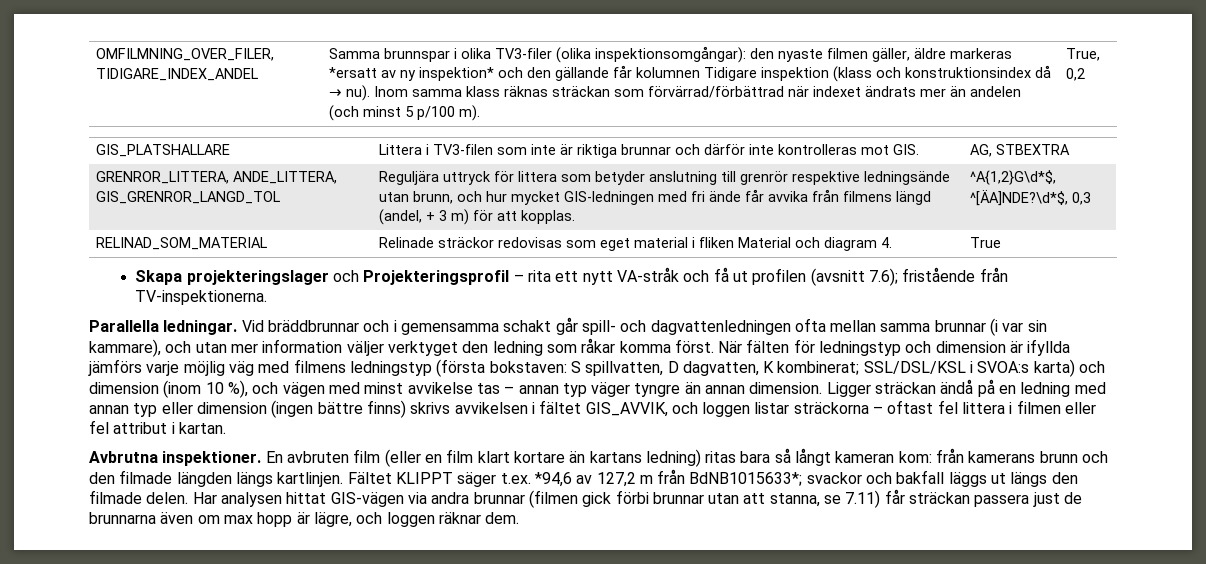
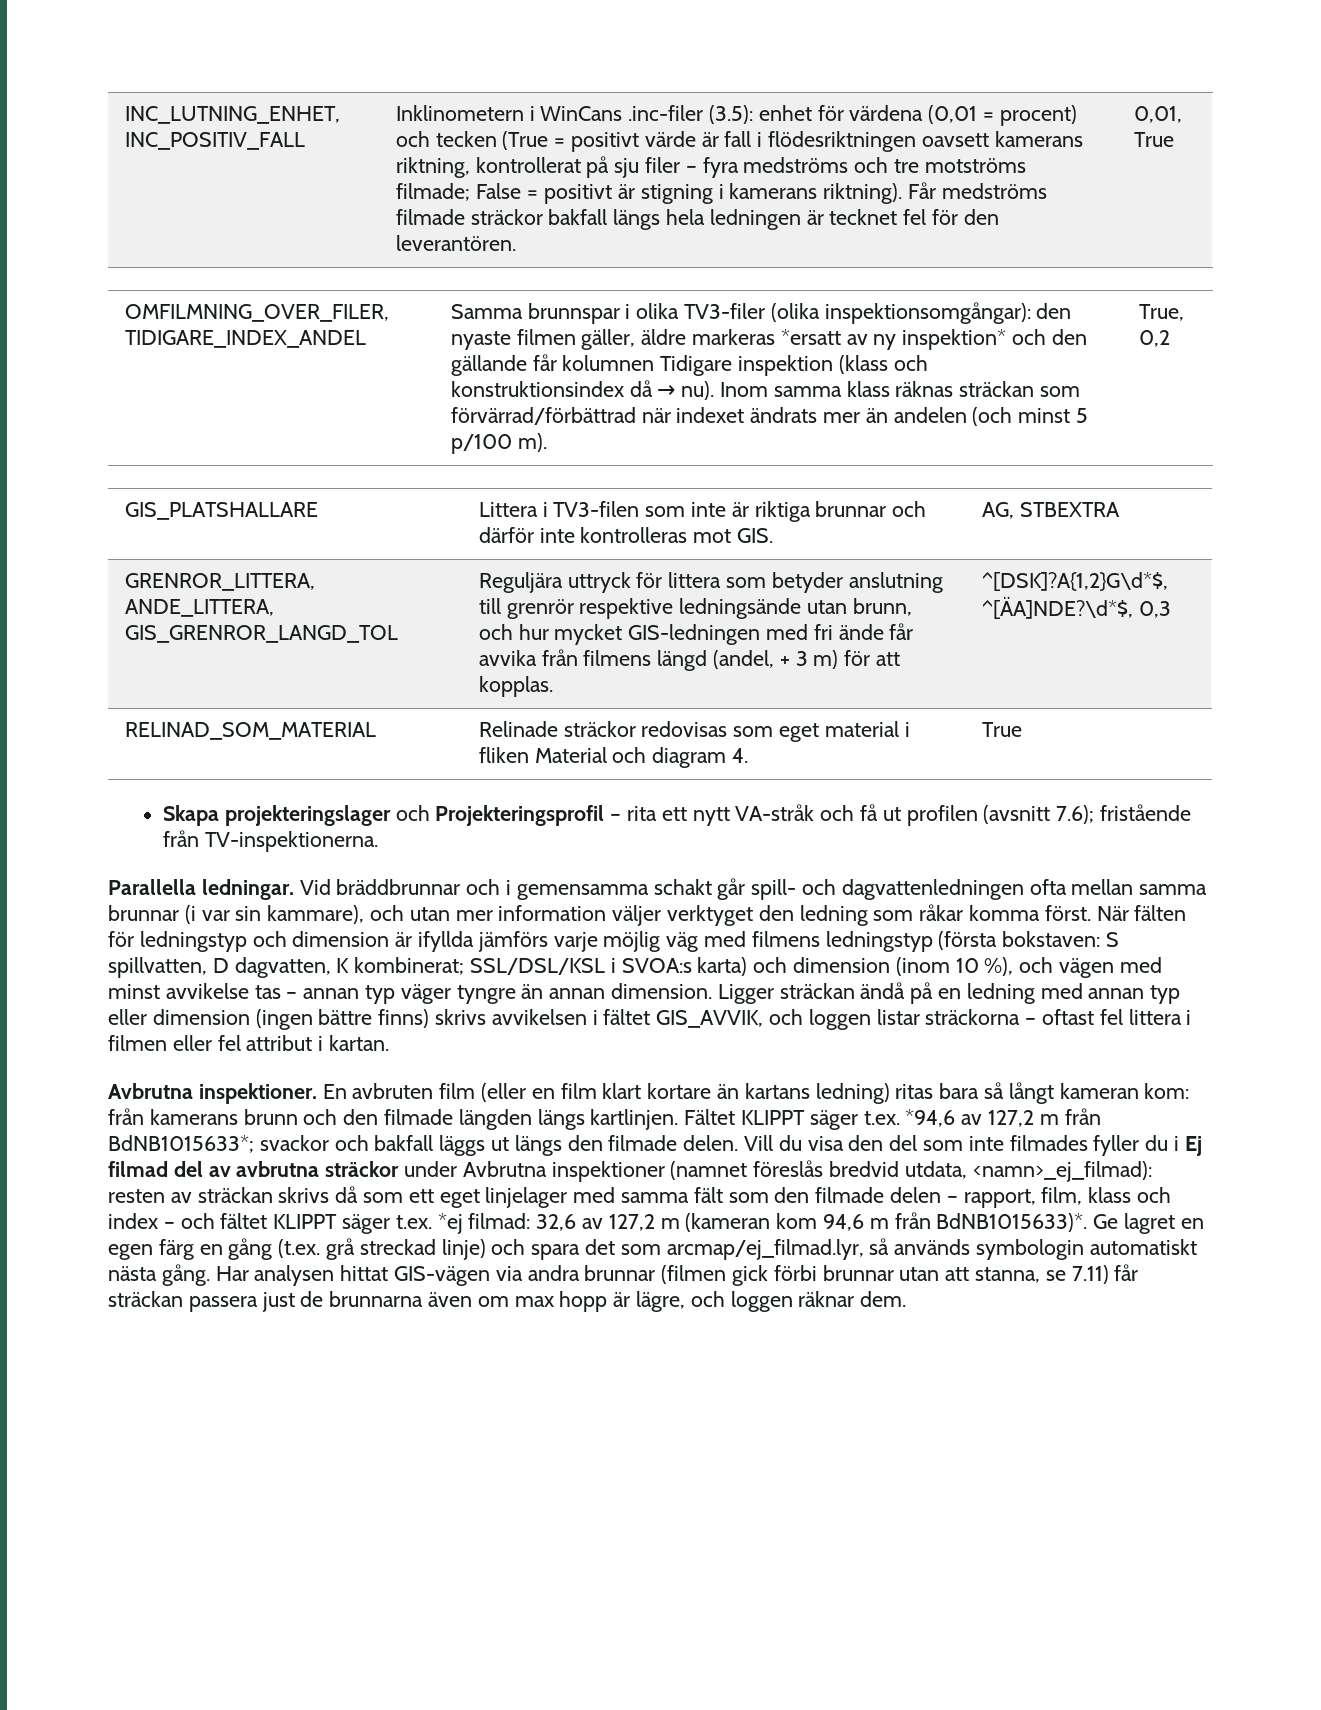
+ INC_LUTNING_ENHET, INC_POSITIV_FALL | Inklinometern i WinCans .inc-filer (3.5): enhet för värdena (0,01 = procent) och tecken (True = positivt värde är fall i flödesriktningen oavsett kamerans riktning, kontrollerat på sju filer – fyra medströms och tre motströms filmade; False = positivt är stigning i kamerans riktning). Får medströms filmade sträckor bakfall längs hela ledningen är tecknet fel för den leverantören. | 0,01, True
- GRENROR_LITTERA, ANDE_LITTERA, GIS_GRENROR_LANGD_TOL | Reguljära uttryck för littera som betyder anslutning till grenrör respektive ledningsände utan brunn, och hur mycket GIS-ledningen med fri ände får avvika från filmens längd (andel, + 3 m) för att kopplas. | ^A{1,2}G\d*$, ^[ÄA]NDE?\d*$, 0,3
+ GRENROR_LITTERA, ANDE_LITTERA, GIS_GRENROR_LANGD_TOL | Reguljära uttryck för littera som betyder anslutning till grenrör respektive ledningsände utan brunn, och hur mycket GIS-ledningen med fri ände får avvika från filmens längd (andel, + 3 m) för att kopplas. | ^[DSK]?A{1,2}G\d*$, ^[ÄA]NDE?\d*$, 0,3
+ Vill du visa den del som inte filmades fyller du i Ej filmad del av avbrutna sträckor under Avbrutna inspektioner (namnet föreslås bredvid utdata, <namn>_ej_filmad): resten av sträckan skrivs då som ett eget linjelager med samma fält som den filmade delen – rapport, film, klass och index – och fältet KLIPPT säger t.ex. *ej filmad: 32,6 av 127,2 m (kameran kom 94,6 m från BdNB1015633)*. Ge lagret en egen färg en gång (t.ex. grå streckad linje) och spara det som arcmap/ej_filmad.lyr, så används symbologin automatiskt nästa gång.

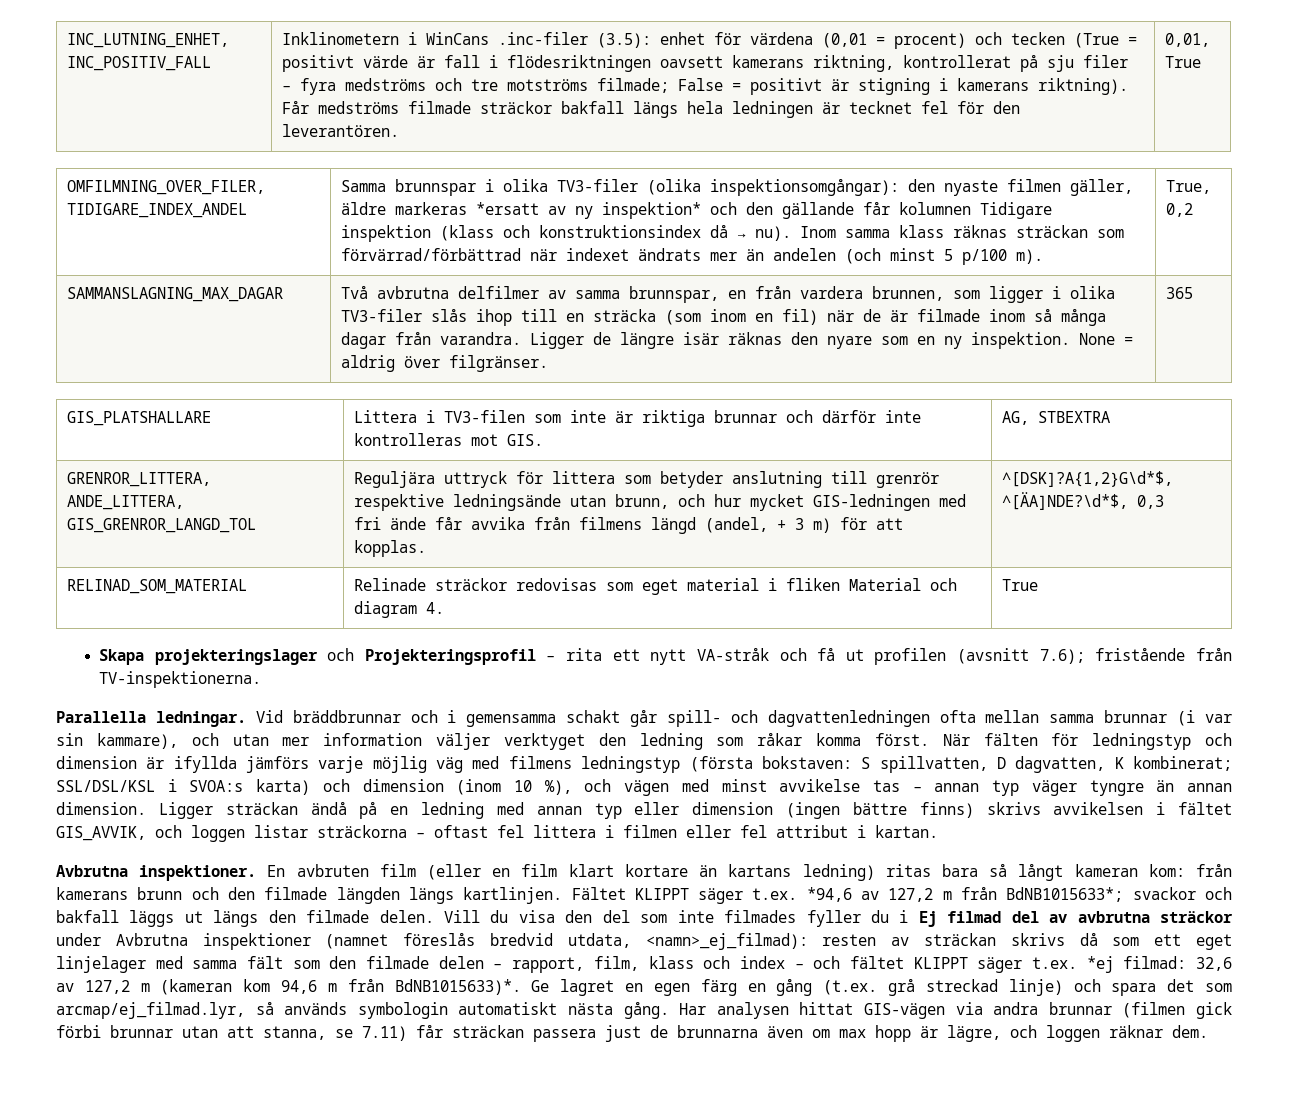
+ SAMMANSLAGNING_MAX_DAGAR | Två avbrutna delfilmer av samma brunnspar, en från vardera brunnen, som ligger i olika TV3-filer slås ihop till en sträcka (som inom en fil) när de är filmade inom så många dagar från varandra. Ligger de längre isär räknas den nyare som en ny inspektion. None = aldrig över filgränser. | 365

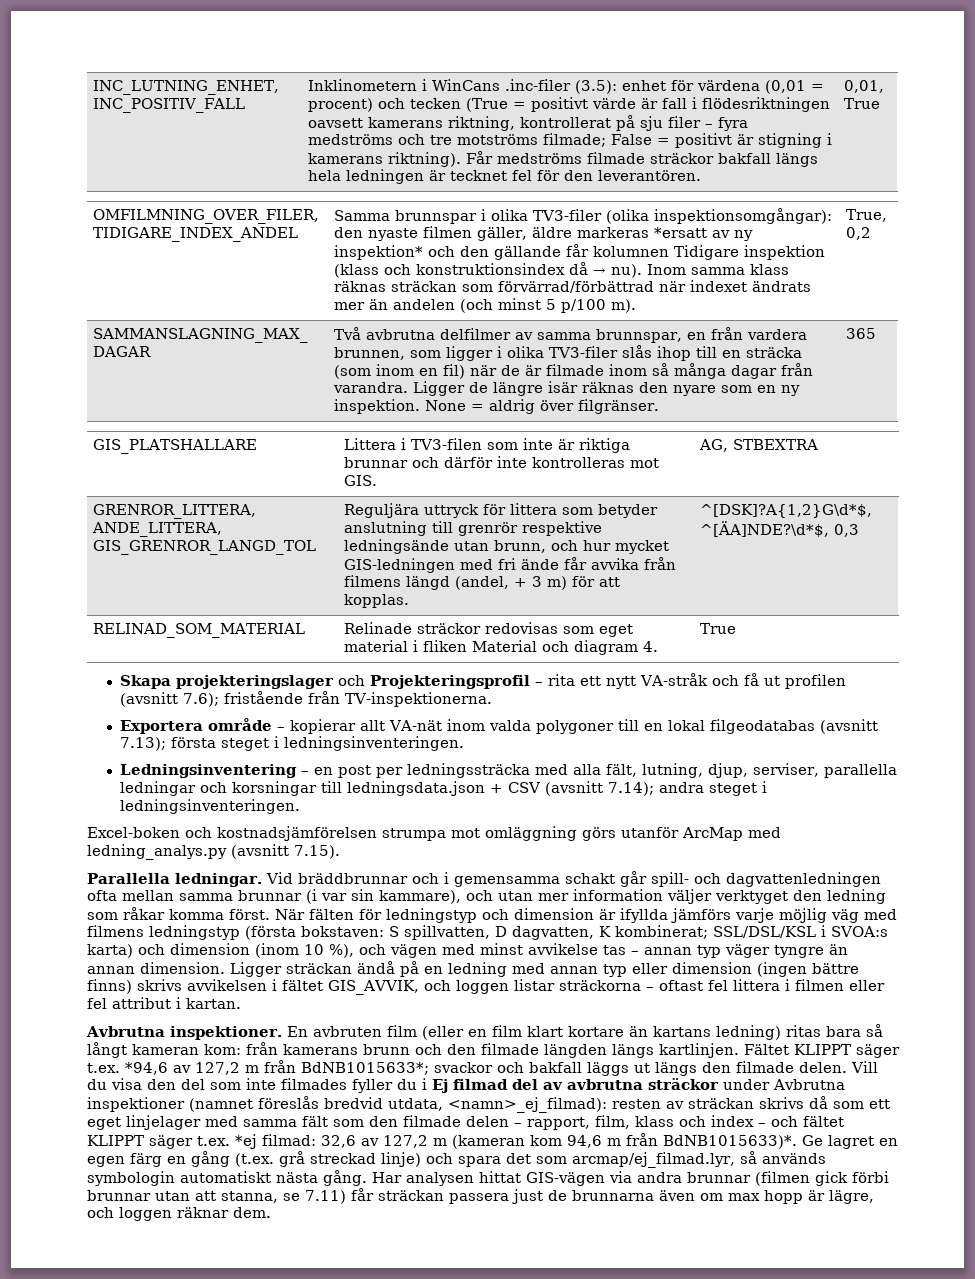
+ Exportera område – kopierar allt VA-nät inom valda polygoner till en lokal filgeodatabas (avsnitt 7.13); första steget i ledningsinventeringen.
+ Ledningsinventering – en post per ledningssträcka med alla fält, lutning, djup, serviser, parallella ledningar och korsningar till ledningsdata.json + CSV (avsnitt 7.14); andra steget i ledningsinventeringen.
+ Excel-boken och kostnadsjämförelsen strumpa mot omläggning görs utanför ArcMap med ledning_analys.py (avsnitt 7.15).

